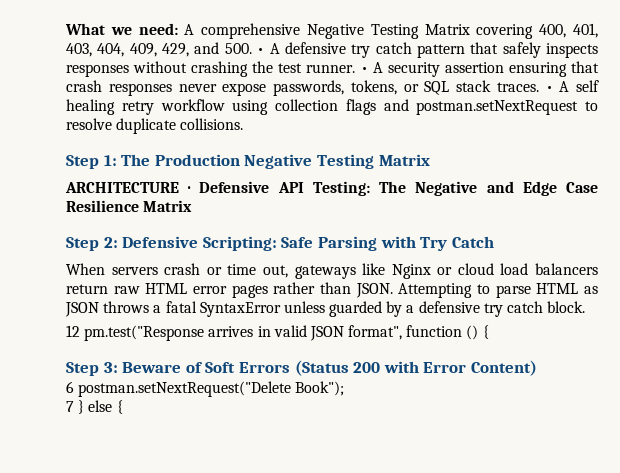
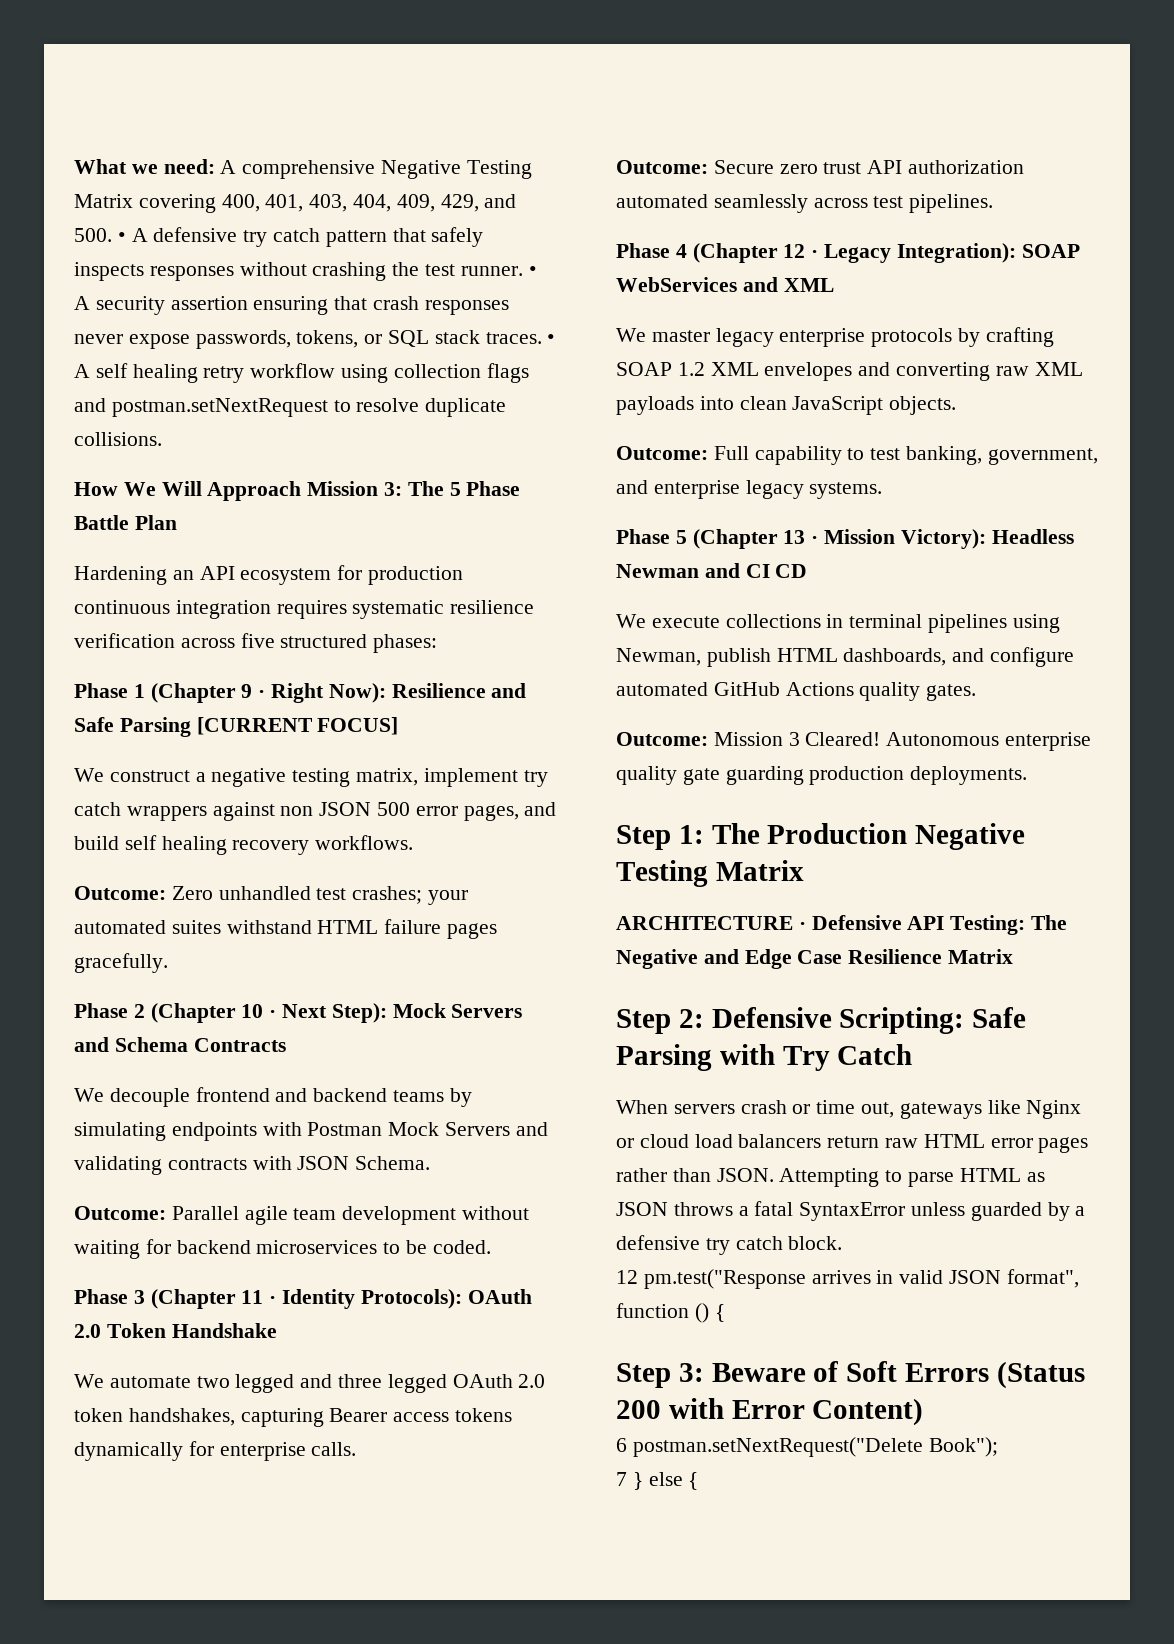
+ How We Will Approach Mission 3: The 5 Phase Battle Plan
+ Hardening an API ecosystem for production continuous integration requires systematic resilience verification across five structured phases:
+ Phase 1 (Chapter 9 · Right Now): Resilience and Safe Parsing [CURRENT FOCUS]
+ We construct a negative testing matrix, implement try catch wrappers against non JSON 500 error pages, and build self healing recovery workflows.
+ Outcome: Zero unhandled test crashes; your automated suites withstand HTML failure pages gracefully.
+ Phase 2 (Chapter 10 · Next Step): Mock Servers and Schema Contracts
+ We decouple frontend and backend teams by simulating endpoints with Postman Mock Servers and validating contracts with JSON Schema.
+ Outcome: Parallel agile team development without waiting for backend microservices to be coded.
+ Phase 3 (Chapter 11 · Identity Protocols): OAuth 2.0 Token Handshake
+ We automate two legged and three legged OAuth 2.0 token handshakes, capturing Bearer access tokens dynamically for enterprise calls.
+ Outcome: Secure zero trust API authorization automated seamlessly across test pipelines.
+ Phase 4 (Chapter 12 · Legacy Integration): SOAP WebServices and XML
+ We master legacy enterprise protocols by crafting SOAP 1.2 XML envelopes and converting raw XML payloads into clean JavaScript objects.
+ Outcome: Full capability to test banking, government, and enterprise legacy systems.
+ Phase 5 (Chapter 13 · Mission Victory): Headless Newman and CI CD
+ We execute collections in terminal pipelines using Newman, publish HTML dashboards, and configure automated GitHub Actions quality gates.
+ Outcome: Mission 3 Cleared! Autonomous enterprise quality gate guarding production deployments.

